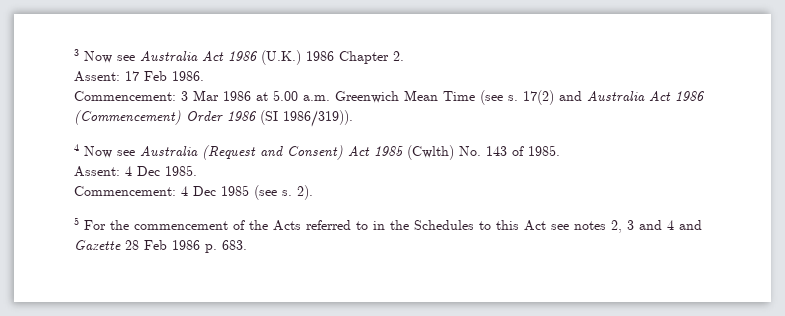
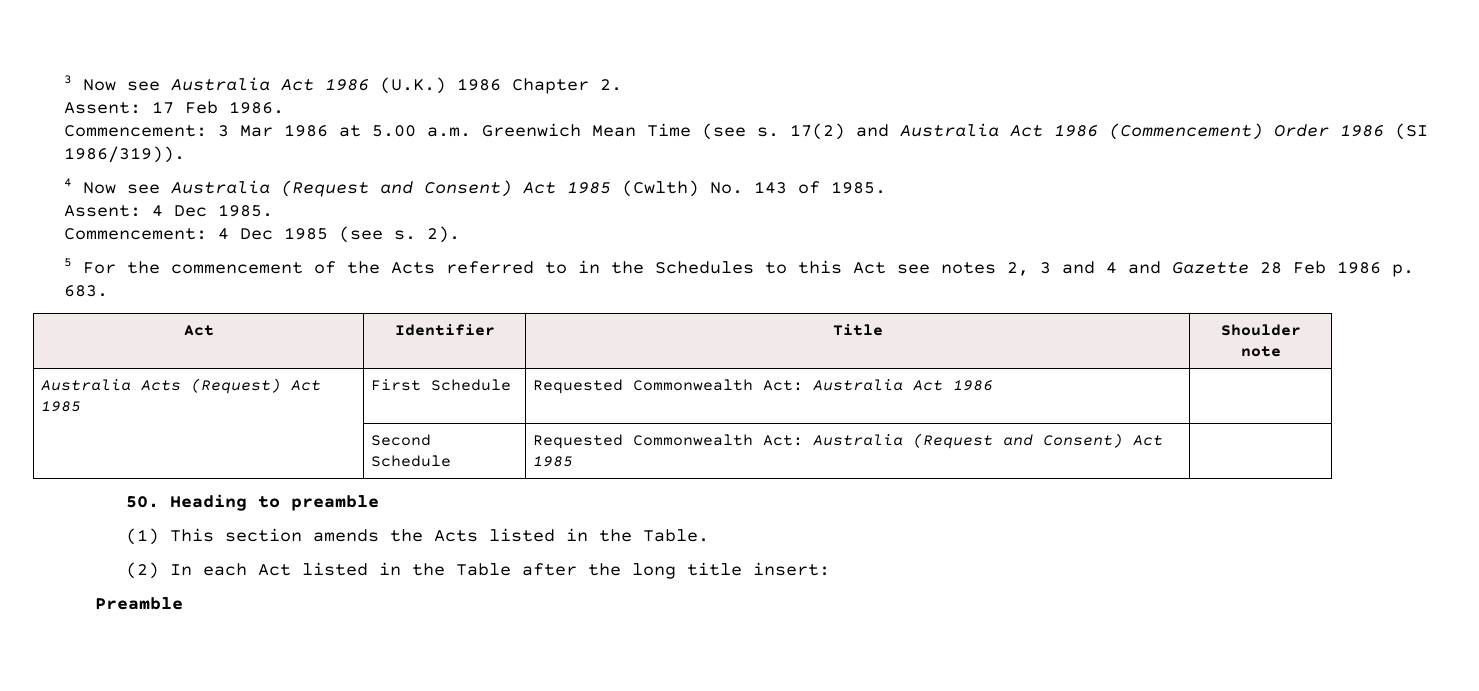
+ Act | Identifier | Title | Shoulder note
+ Australia Acts (Request) Act 1985 | First Schedule | Requested Commonwealth Act: Australia Act 1986 |
+ | Second Schedule | Requested Commonwealth Act: Australia (Request and Consent) Act 1985 |
+ 50. Heading to preamble
+ (1) This section amends the Acts listed in the Table.
+ (2) In each Act listed in the Table after the long title insert:
+ Preamble

